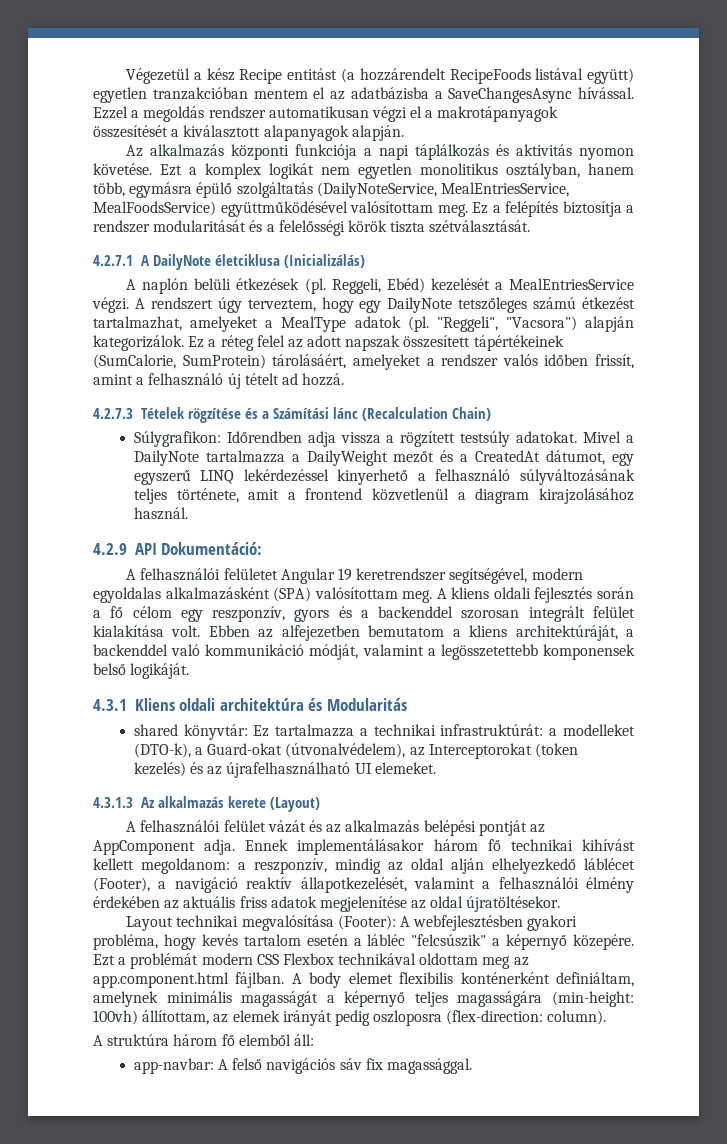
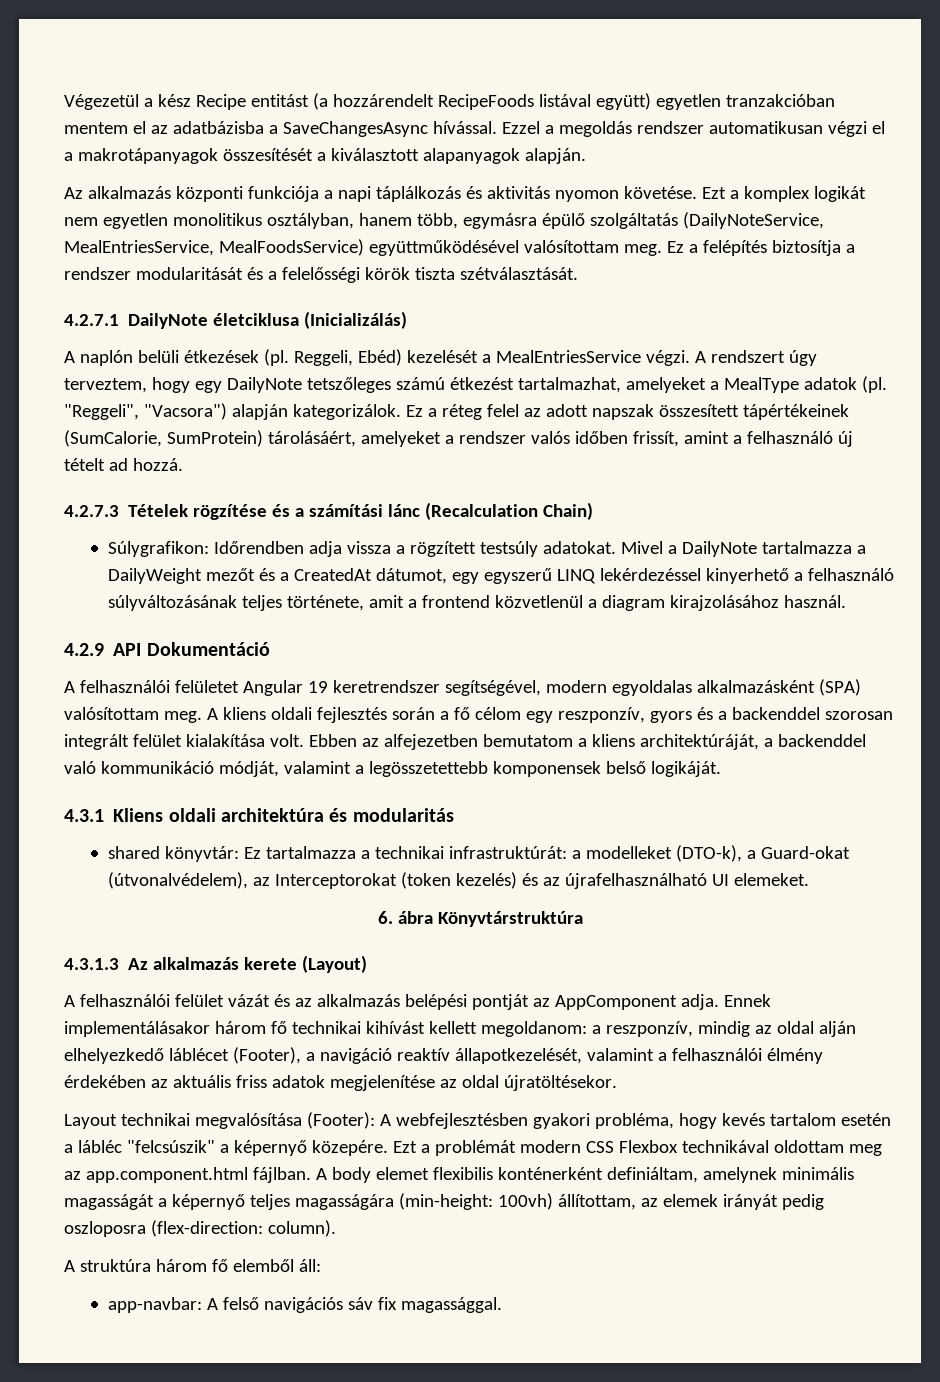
- 4.2.7.1 A DailyNote életciklusa (Inicializálás)
+ 4.2.7.1 DailyNote életciklusa (Inicializálás)
- 4.2.7.3 Tételek rögzítése és a Számítási lánc (Recalculation Chain)
+ 4.2.7.3 Tételek rögzítése és a számítási lánc (Recalculation Chain)
- 4.2.9 API Dokumentáció:
+ 4.2.9 API Dokumentáció
- 4.3.1 Kliens oldali architektúra és Modularitás
+ 4.3.1 Kliens oldali architektúra és modularitás
+ 6. ábra Könyvtárstruktúra

